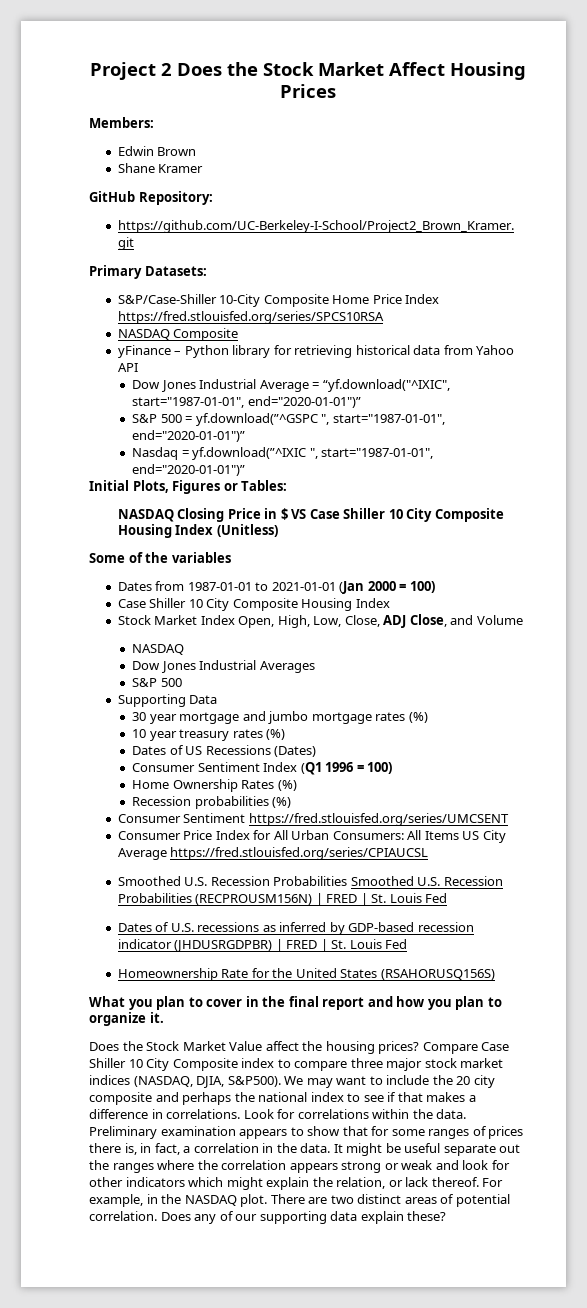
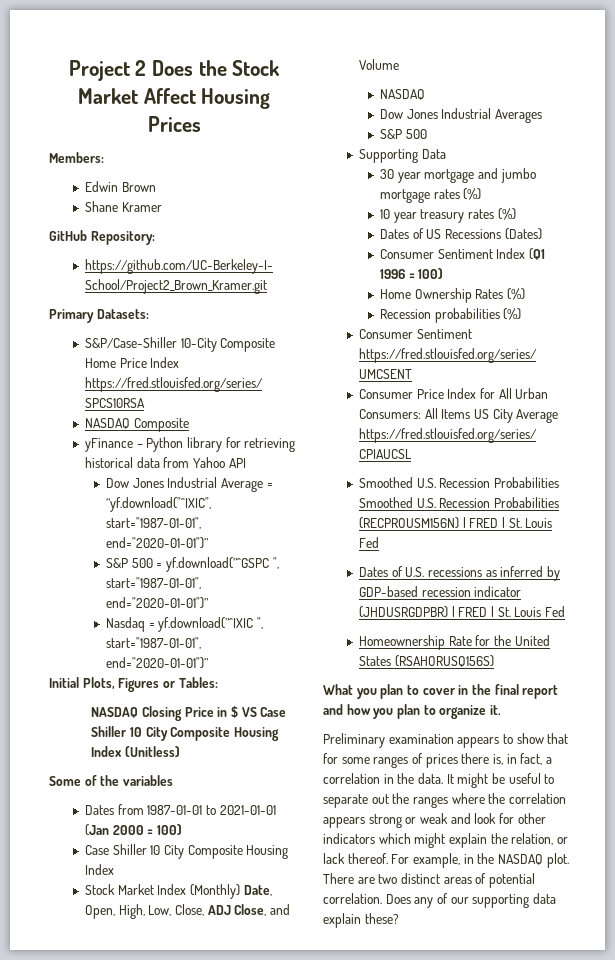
- Stock Market Index Open, High, Low, Close, ADJ Close, and Volume
+ Stock Market Index (Monthly) Date, Open, High, Low, Close, ADJ Close, and Volume
- Does the Stock Market Value affect the housing prices? Compare Case Shiller 10 City Composite index to compare three major stock market indices (NASDAQ, DJIA, S&P500). We may want to include the 20 city composite and perhaps the national index to see if that makes a difference in correlations. Look for correlations within the data.
- It might be useful separate out the ranges where the correlation appears strong or weak and look for other indicators which might explain the relation, or lack thereof.
+ It might be useful to separate out the ranges where the correlation appears strong or weak and look for other indicators which might explain the relation, or lack thereof.

